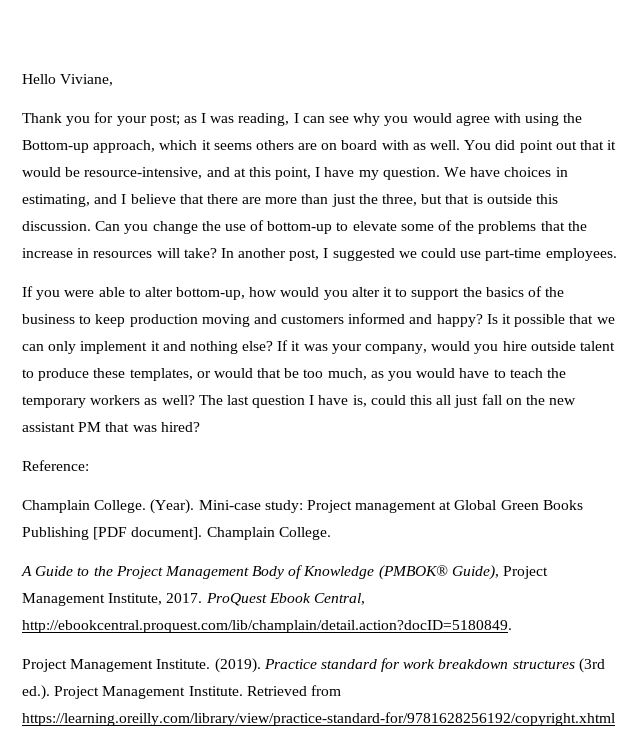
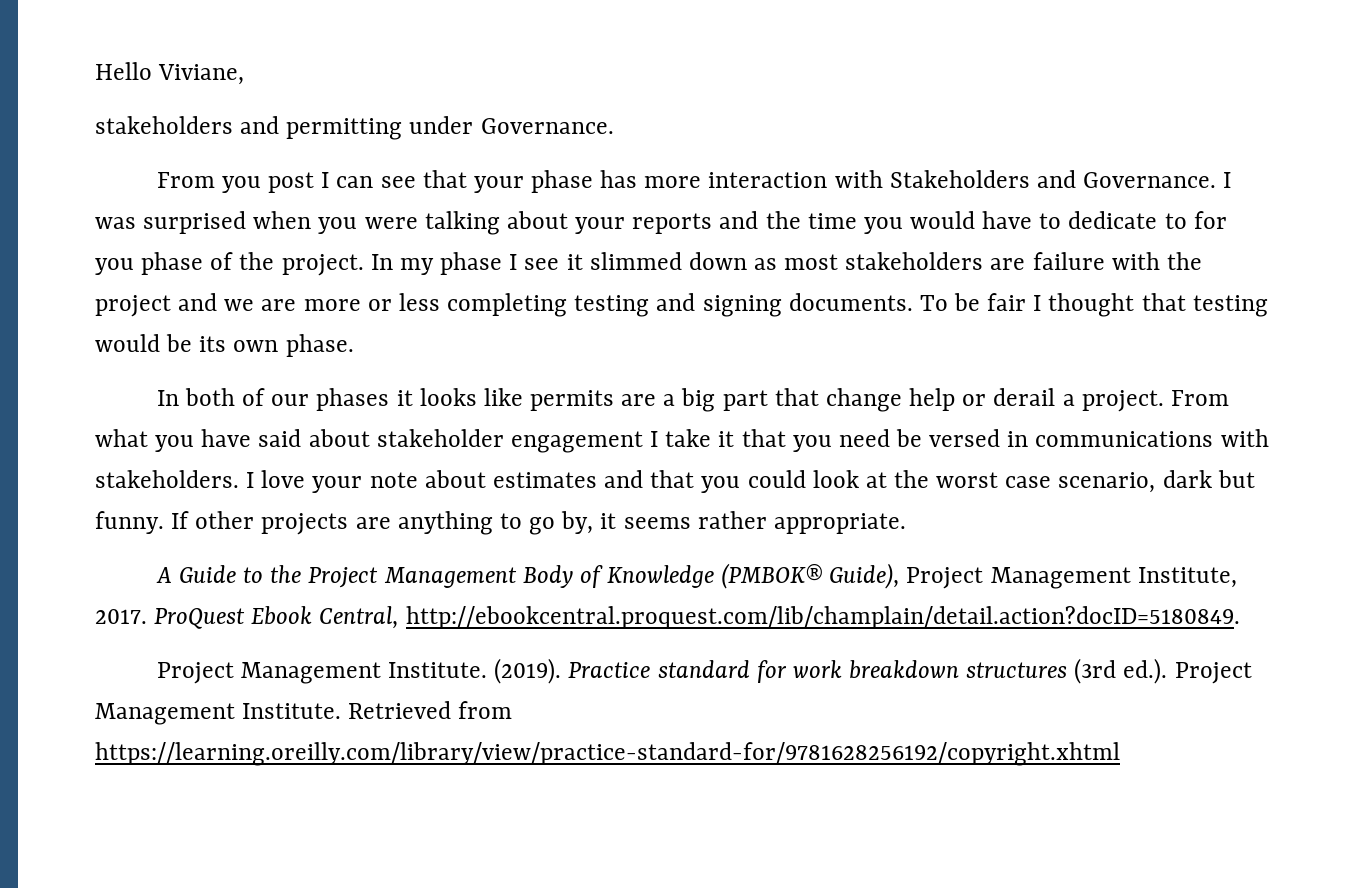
- Thank you for your post; as I was reading, I can see why you would agree with using the Bottom-up approach, which it seems others are on board with as well. You did point out that it would be resource-intensive, and at this point, I have my question. We have choices in estimating, and I believe that there are more than just the three, but that is outside this discussion. Can you change the use of bottom-up to elevate some of the problems that the increase in resources will take? In another post, I suggested we could use part-time employees.
- If you were able to alter bottom-up, how would you alter it to support the basics of the business to keep production moving and customers informed and happy? Is it possible that we can only implement it and nothing else? If it was your company, would you hire outside talent to produce these templates, or would that be too much, as you would have to teach the temporary workers as well? The last question I have is, could this all just fall on the new assistant PM that was hired?
- Reference:
- Champlain College. (Year). Mini-case study: Project management at Global Green Books Publishing [PDF document]. Champlain College.
+ stakeholders and permitting under Governance.
+ From you post I can see that your phase has more interaction with Stakeholders and Governance. I was surprised when you were talking about your reports and the time you would have to dedicate to for you phase of the project. In my phase I see it slimmed down as most stakeholders are failure with the project and we are more or less completing testing and signing documents. To be fair I thought that testing would be its own phase.
+ In both of our phases it looks like permits are a big part that change help or derail a project. From what you have said about stakeholder engagement I take it that you need be versed in communications with stakeholders. I love your note about estimates and that you could look at the worst case scenario, dark but funny. If other projects are anything to go by, it seems rather appropriate.

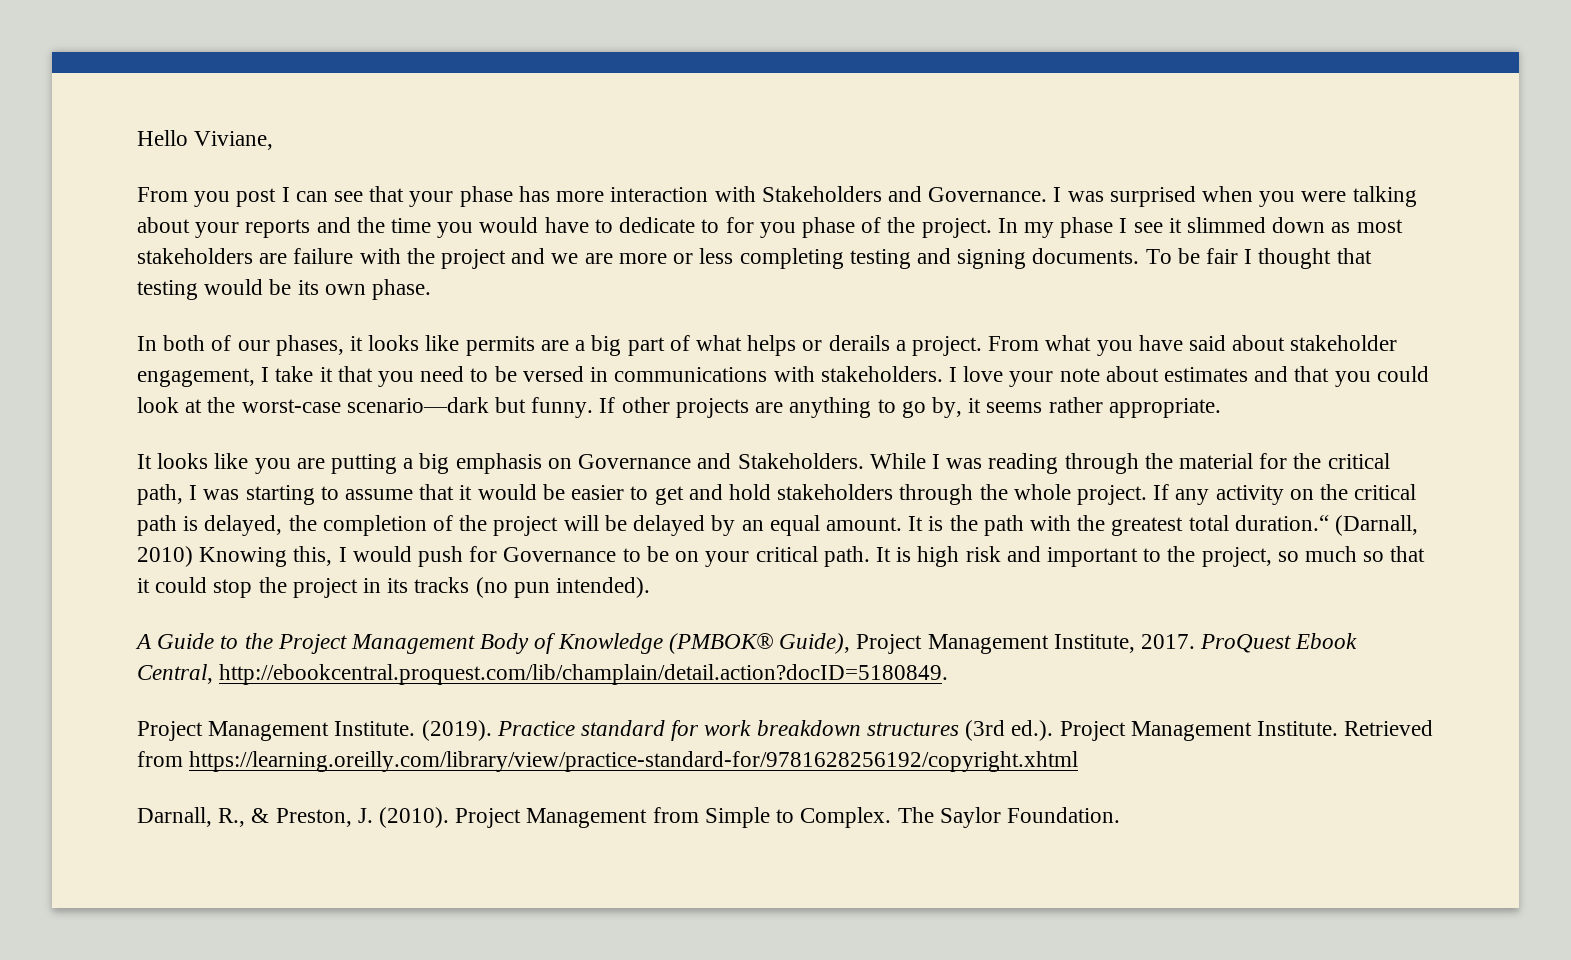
- stakeholders and permitting under Governance.
- In both of our phases it looks like permits are a big part that change help or derail a project.
+ In both of our phases, it looks like permits are a big part of what helps or derails a project.
- From what you have said about stakeholder engagement I take it that you need be versed in communications with stakeholders.
+ From what you have said about stakeholder engagement, I take it that you need to be versed in communications with stakeholders.
- I love your note about estimates and that you could look at the worst case scenario, dark but funny.
+ I love your note about estimates and that you could look at the worst-case scenario—dark but funny.
+ It looks like you are putting a big emphasis on Governance and Stakeholders. While I was reading through the material for the critical path, I was starting to assume that it would be easier to get and hold stakeholders through the whole project. If any activity on the critical path is delayed, the completion of the project will be delayed by an equal amount. It is the path with the greatest total duration.“ (Darnall, 2010) Knowing this, I would push for Governance to be on your critical path. It is high risk and important to the project, so much so that it could stop the project in its tracks (no pun intended).
+ Darnall, R., & Preston, J. (2010). Project Management from Simple to Complex. The Saylor Foundation.

